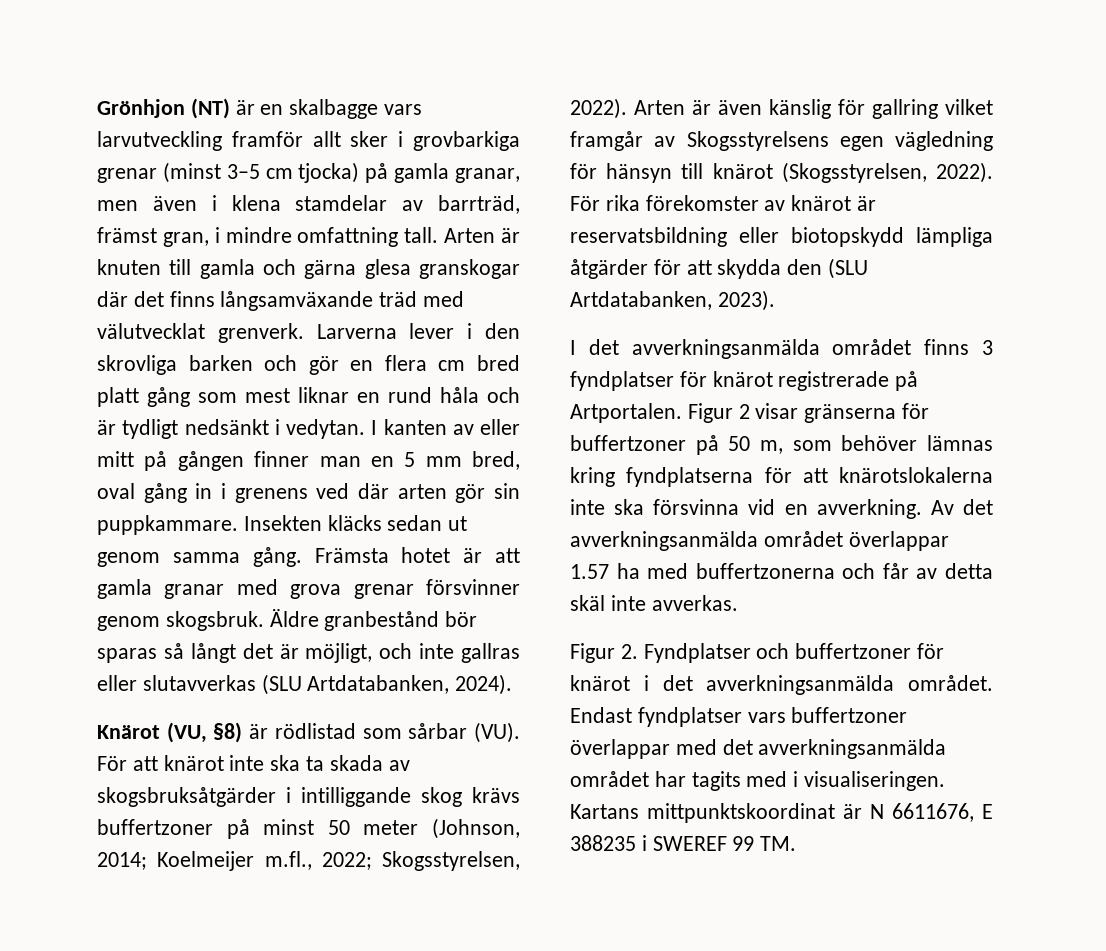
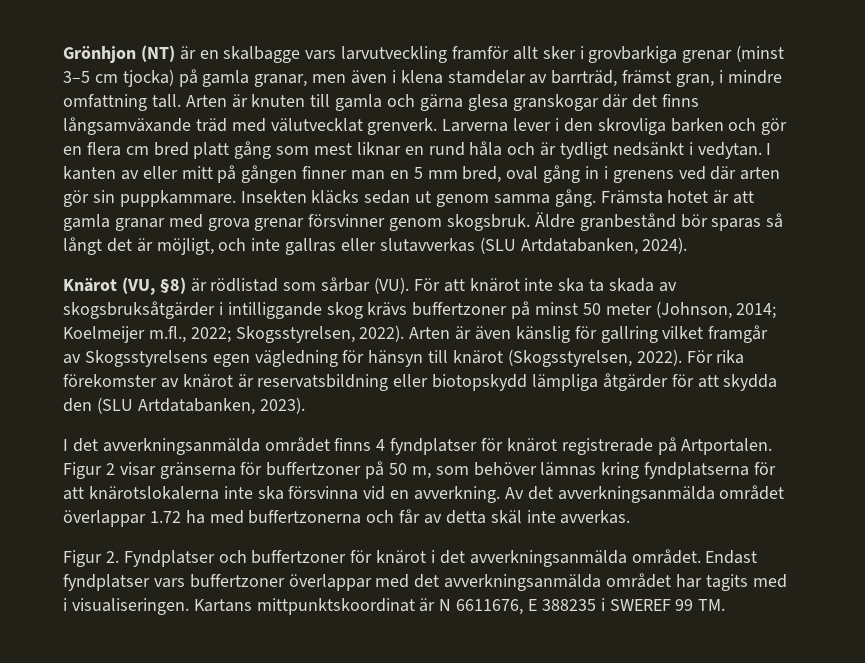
- I det avverkningsanmälda området finns 3 fyndplatser för knärot registrerade på Artportalen.
+ I det avverkningsanmälda området finns 4 fyndplatser för knärot registrerade på Artportalen.
- Av det avverkningsanmälda området överlappar 1.57 ha med buffertzonerna och får av detta skäl inte avverkas.
+ Av det avverkningsanmälda området överlappar 1.72 ha med buffertzonerna och får av detta skäl inte avverkas.

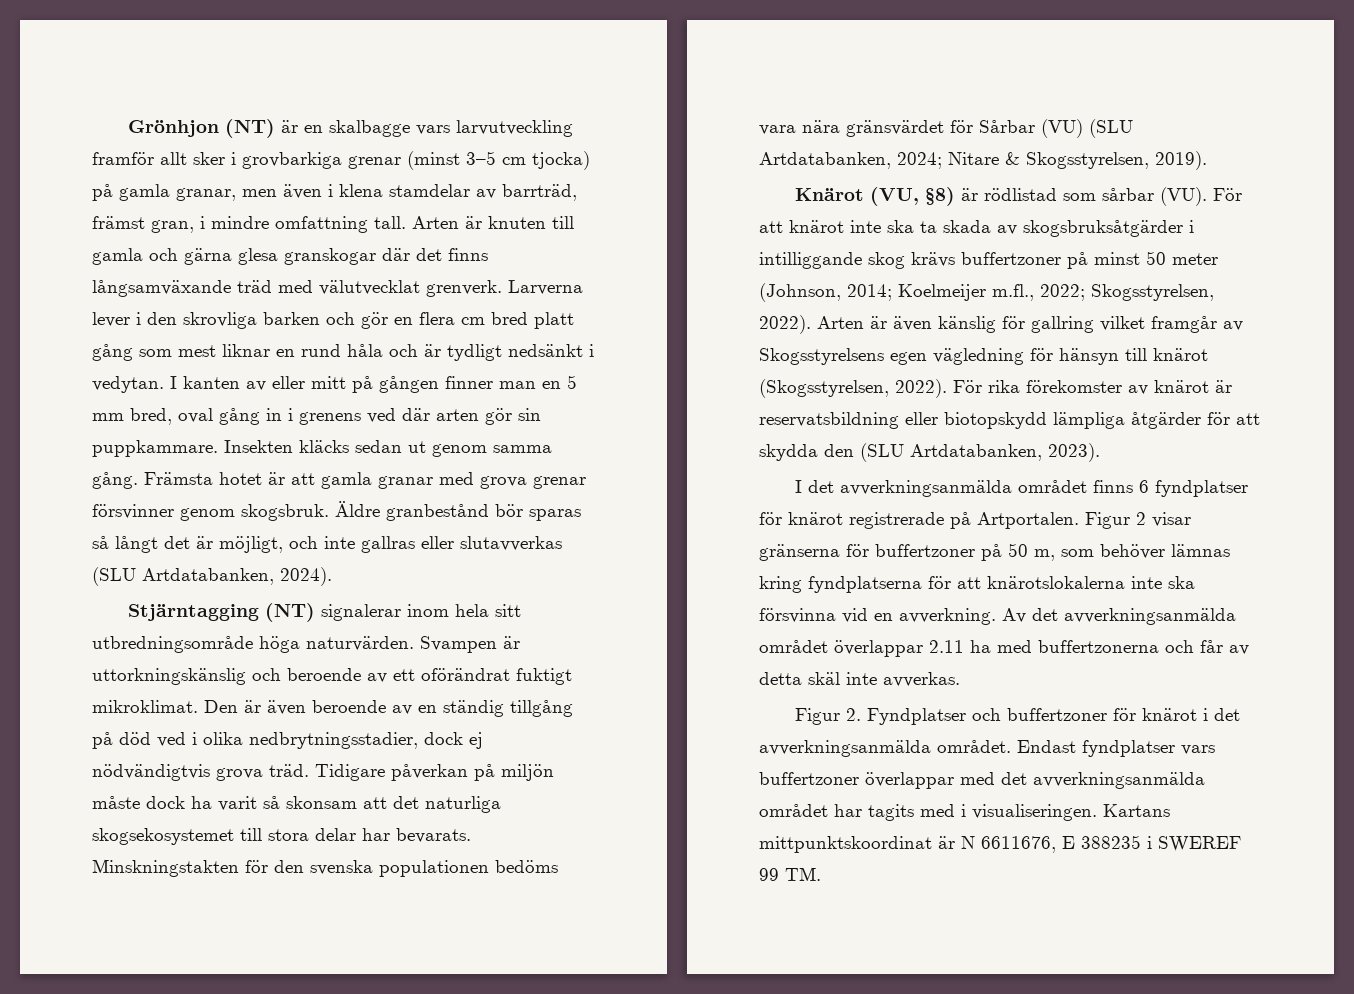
+ Stjärntagging (NT) signalerar inom hela sitt utbredningsområde höga naturvärden. Svampen är uttorkningskänslig och beroende av ett oförändrat fuktigt mikroklimat. Den är även beroende av en ständig tillgång på död ved i olika nedbrytningsstadier, dock ej nödvändigtvis grova träd. Tidigare påverkan på miljön måste dock ha varit så skonsam att det naturliga skogsekosystemet till stora delar har bevarats. Minskningstakten för den svenska populationen bedöms vara nära gränsvärdet för Sårbar (VU) (SLU Artdatabanken, 2024; Nitare & Skogsstyrelsen, 2019).
- I det avverkningsanmälda området finns 4 fyndplatser för knärot registrerade på Artportalen.
+ I det avverkningsanmälda området finns 6 fyndplatser för knärot registrerade på Artportalen.
- Av det avverkningsanmälda området överlappar 1.72 ha med buffertzonerna och får av detta skäl inte avverkas.
+ Av det avverkningsanmälda området överlappar 2.11 ha med buffertzonerna och får av detta skäl inte avverkas.

